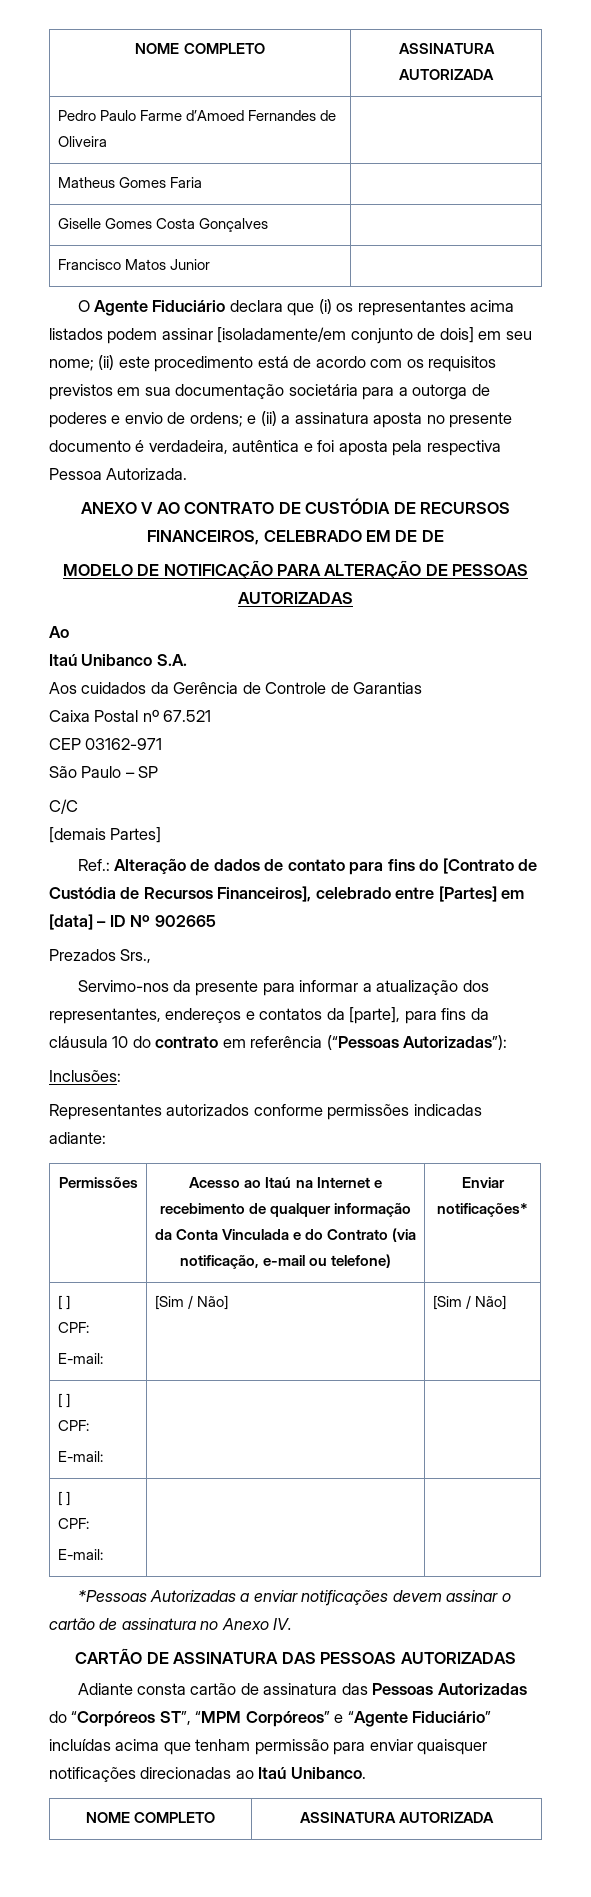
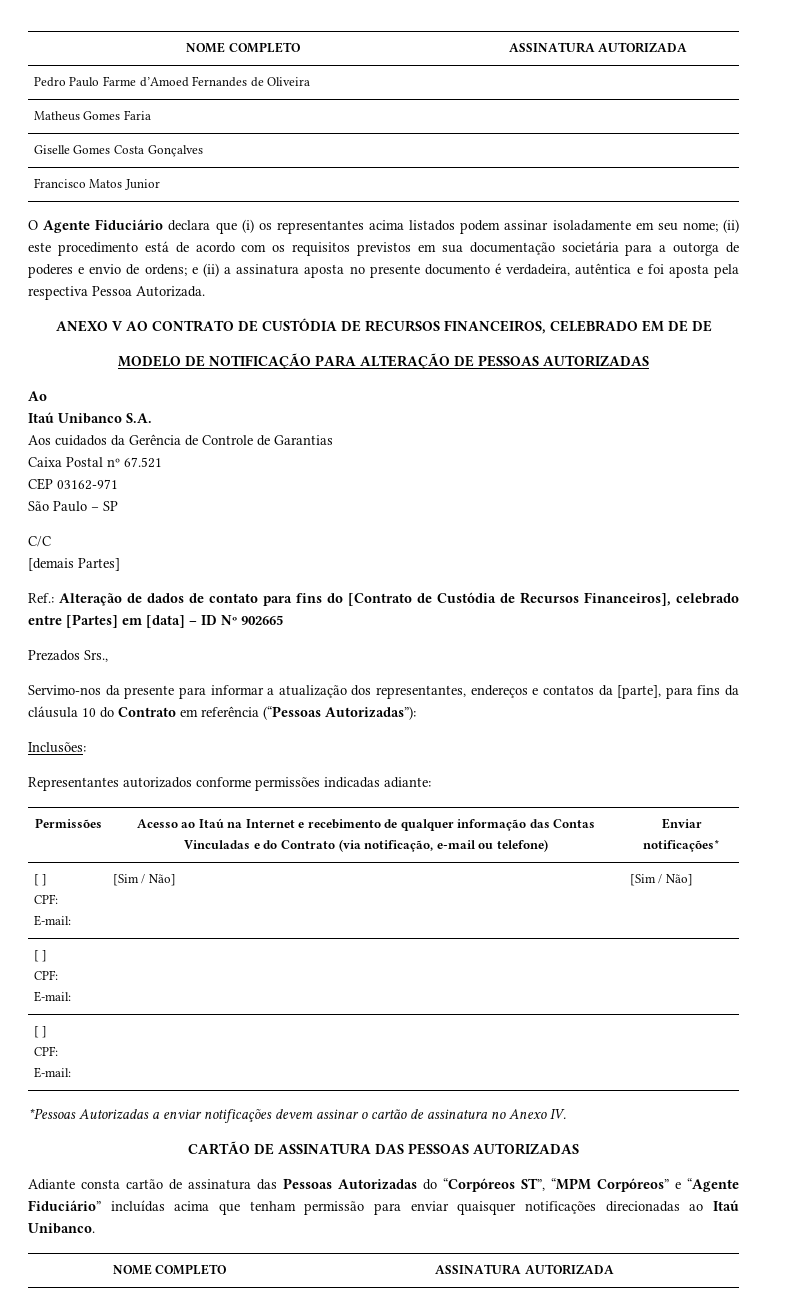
- O Agente Fiduciário declara que (i) os representantes acima listados podem assinar [isoladamente/em conjunto de dois] em seu nome; (ii) este procedimento está de acordo com os requisitos previstos em sua documentação societária para a outorga de poderes e envio de ordens; e (ii) a assinatura aposta no presente documento é verdadeira, autêntica e foi aposta pela respectiva Pessoa Autorizada.
+ O Agente Fiduciário declara que (i) os representantes acima listados podem assinar isoladamente em seu nome; (ii) este procedimento está de acordo com os requisitos previstos em sua documentação societária para a outorga de poderes e envio de ordens; e (ii) a assinatura aposta no presente documento é verdadeira, autêntica e foi aposta pela respectiva Pessoa Autorizada.
- Servimo-nos da presente para informar a atualização dos representantes, endereços e contatos da [parte], para fins da cláusula 10 do contrato em referência (“Pessoas Autorizadas”):
+ Servimo-nos da presente para informar a atualização dos representantes, endereços e contatos da [parte], para fins da cláusula 10 do Contrato em referência (“Pessoas Autorizadas”):
- Permissões | Acesso ao Itaú na Internet e recebimento de qualquer informação da Conta Vinculada e do Contrato (via notificação, e-mail ou telefone) | Enviar notificações*
+ Permissões | Acesso ao Itaú na Internet e recebimento de qualquer informação das Contas Vinculadas e do Contrato (via notificação, e-mail ou telefone) | Enviar notificações*

